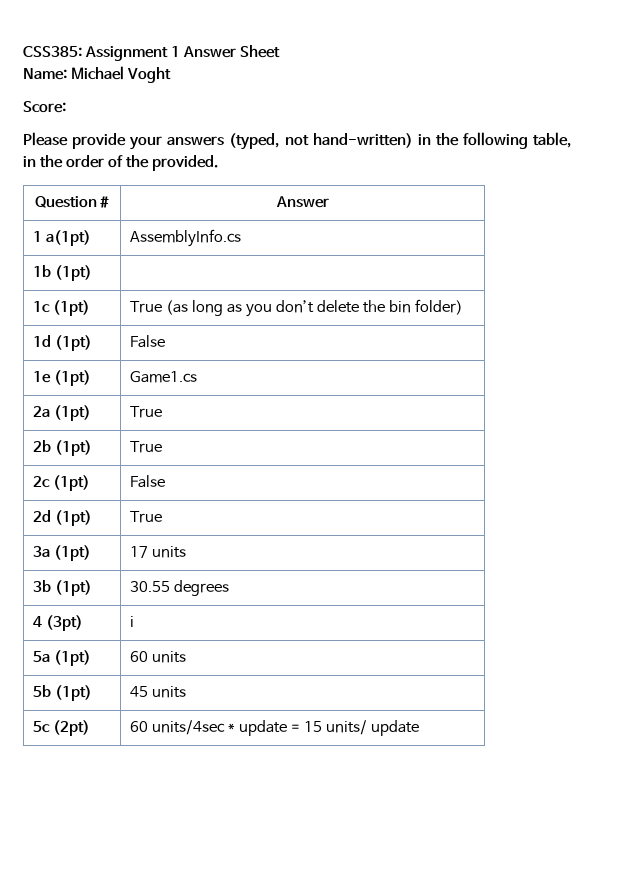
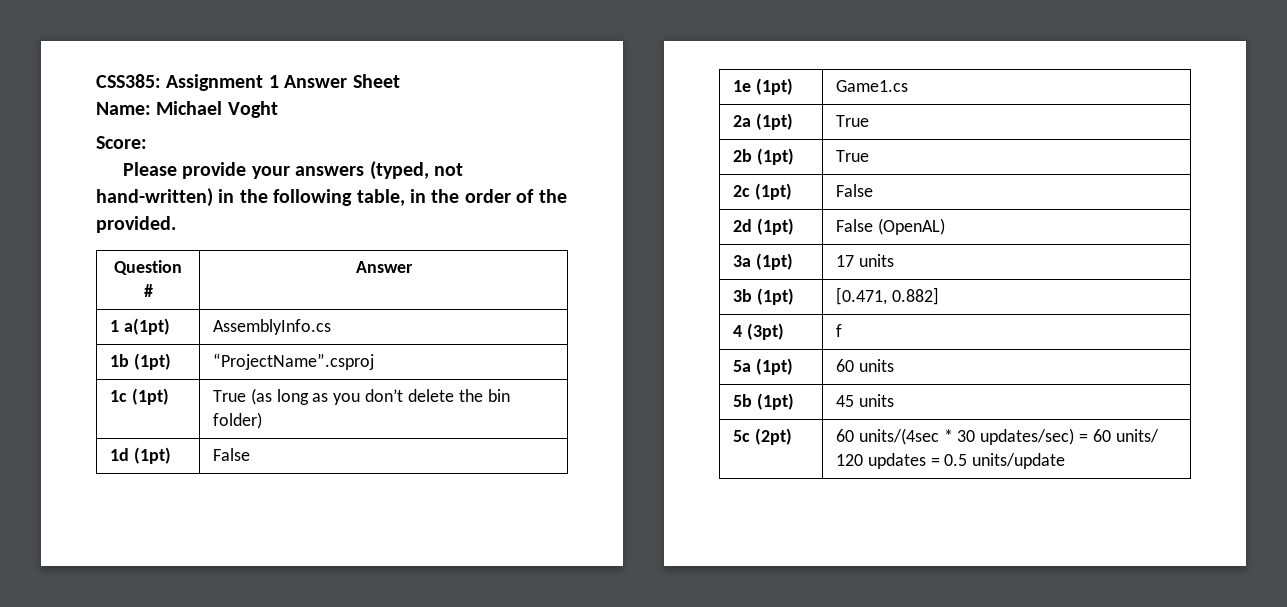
- 1b (1pt) |
+ 1b (1pt) | “ProjectName”.csproj
- 2d (1pt) | True
+ 2d (1pt) | False (OpenAL)
- 3b (1pt) | 30.55 degrees
+ 3b (1pt) | [0.471, 0.882]
- 4 (3pt) | i
+ 4 (3pt) | f
- 5c (2pt) | 60 units/4sec * update = 15 units/ update
+ 5c (2pt) | 60 units/(4sec * 30 updates/sec) = 60 units/ 120 updates = 0.5 units/update

